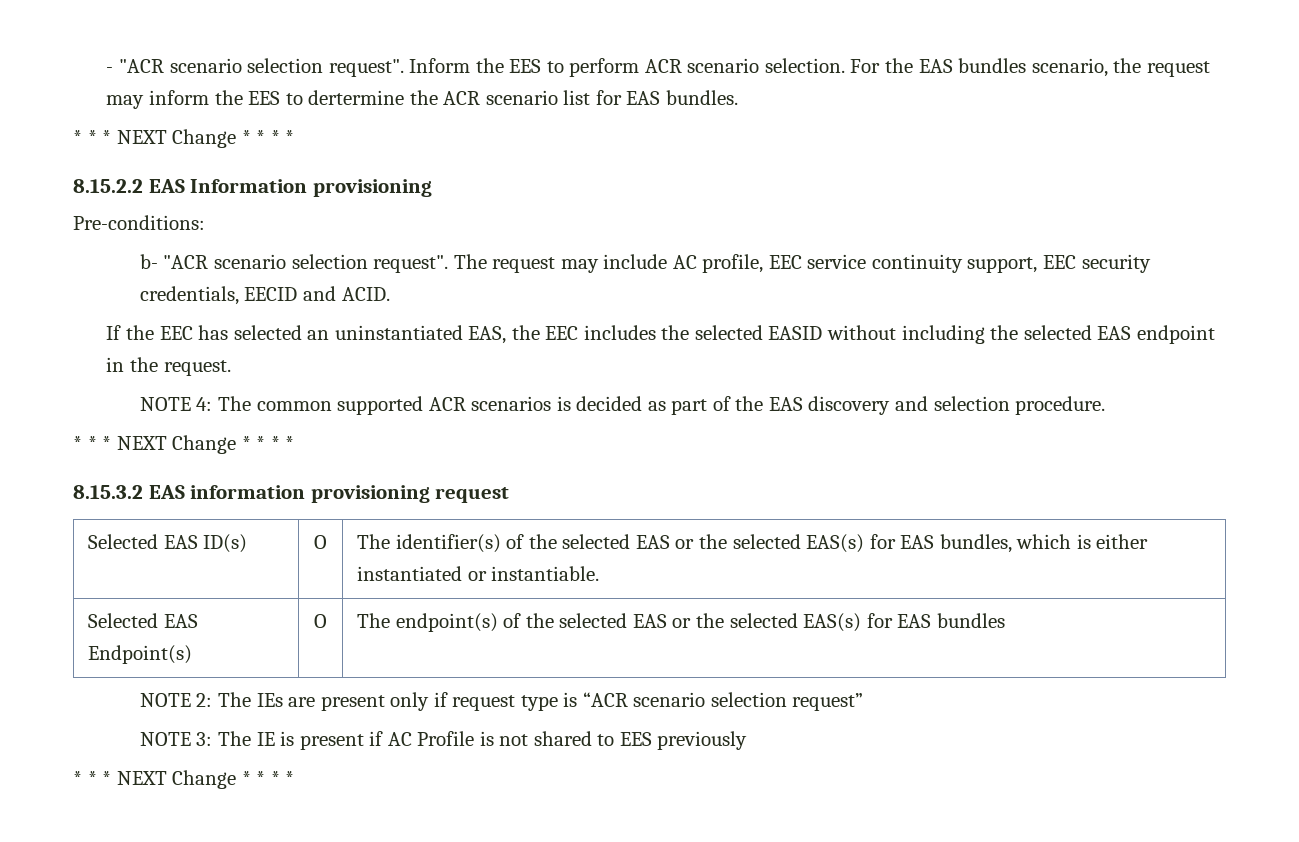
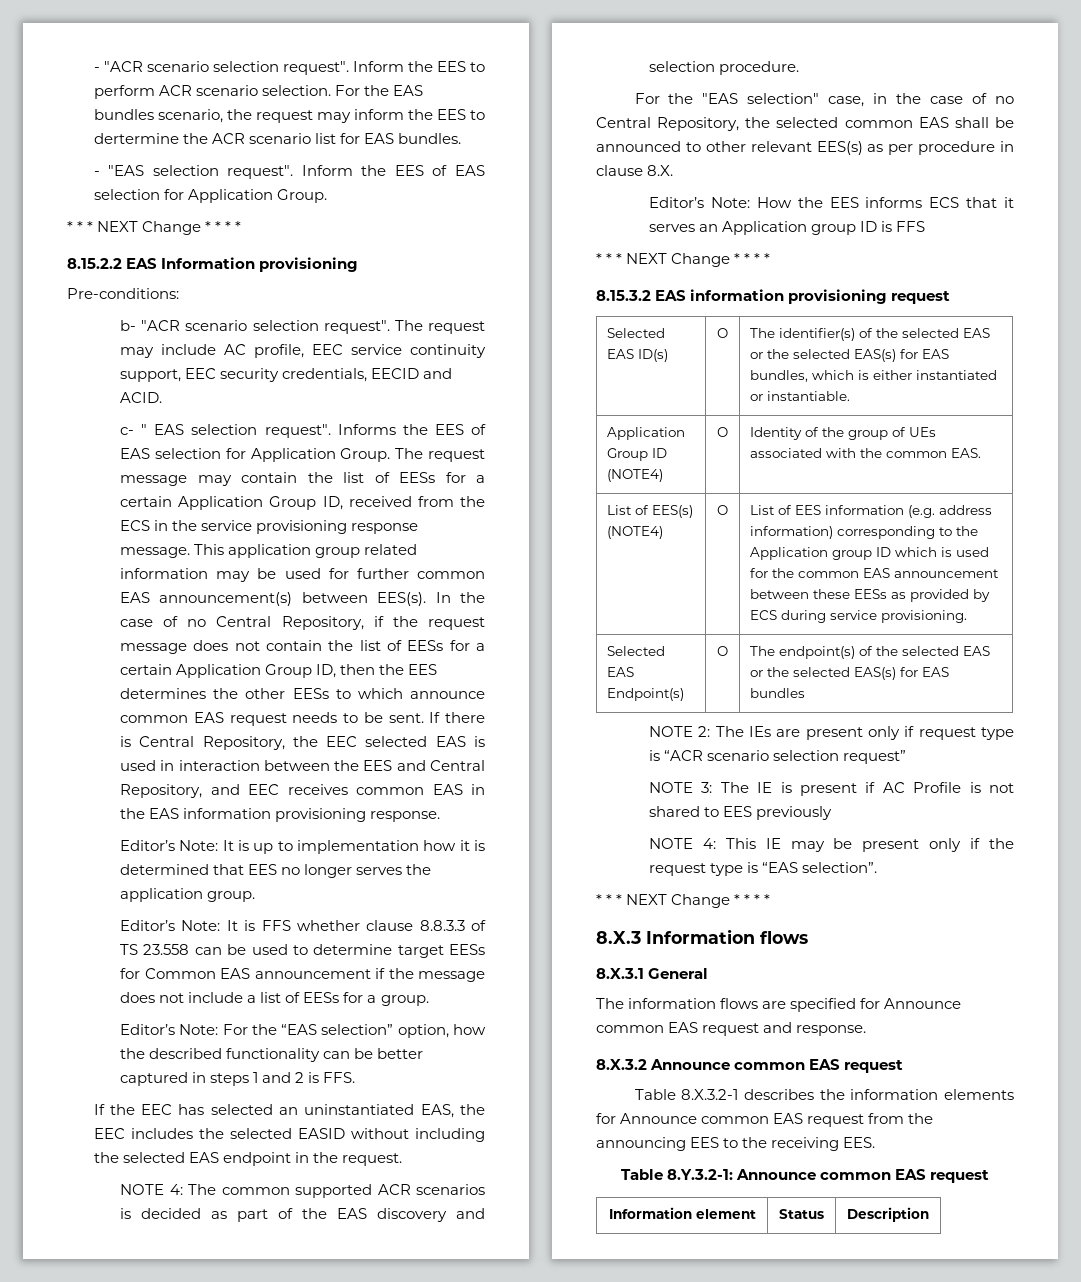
+ - "EAS selection request". Inform the EES of EAS selection for Application Group.
+ c- " EAS selection request". Informs the EES of EAS selection for Application Group. The request message may contain the list of EESs for a certain Application Group ID, received from the ECS in the service provisioning response message. This application group related information may be used for further common EAS announcement(s) between EES(s). In the case of no Central Repository, if the request message does not contain the list of EESs for a certain Application Group ID, then the EES determines the other EESs to which announce common EAS request needs to be sent. If there is Central Repository, the EEC selected EAS is used in interaction between the EES and Central Repository, and EEC receives common EAS in the EAS information provisioning response.
+ Editor’s Note: It is up to implementation how it is determined that EES no longer serves the application group.
+ Editor’s Note: It is FFS whether clause 8.8.3.3 of TS 23.558 can be used to determine target EESs for Common EAS announcement if the message does not include a list of EESs for a group.
+ Editor’s Note: For the “EAS selection” option, how the described functionality can be better captured in steps 1 and 2 is FFS.
+ For the "EAS selection" case, in the case of no Central Repository, the selected common EAS shall be announced to other relevant EES(s) as per procedure in clause 8.X.
+ Editor’s Note: How the EES informs ECS that it serves an Application group ID is FFS
+ Application Group ID (NOTE4) | O | Identity of the group of UEs associated with the common EAS.
+ List of EES(s) (NOTE4) | O | List of EES information (e.g. address information) corresponding to the Application group ID which is used for the common EAS announcement between these EESs as provided by ECS during service provisioning.
  NOTE 3: The IE is present if AC Profile is not shared to EES previously
+ NOTE 4: This IE may be present only if the request type is “EAS selection”.
  * * * NEXT Change * * * *
+ 8.X.3 Information flows
+ 8.X.3.1 General
+ The information flows are specified for Announce common EAS request and response.
+ 8.X.3.2 Announce common EAS request
+ Table 8.X.3.2-1 describes the information elements for Announce common EAS request from the announcing EES to the receiving EES.
+ Table 8.Y.3.2-1: Announce common EAS request
+ Information element | Status | Description

